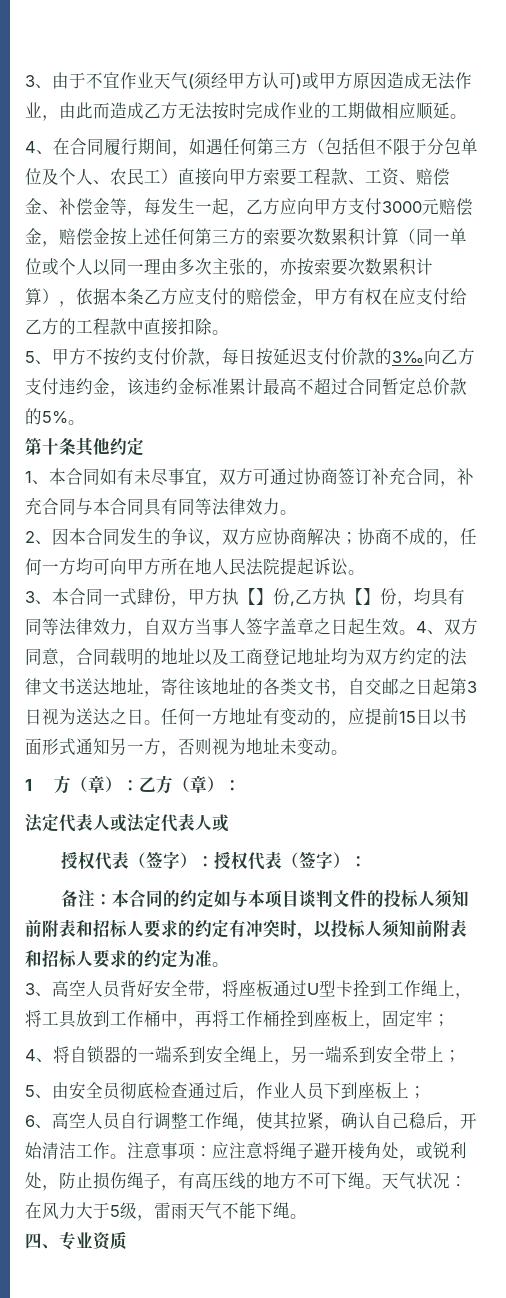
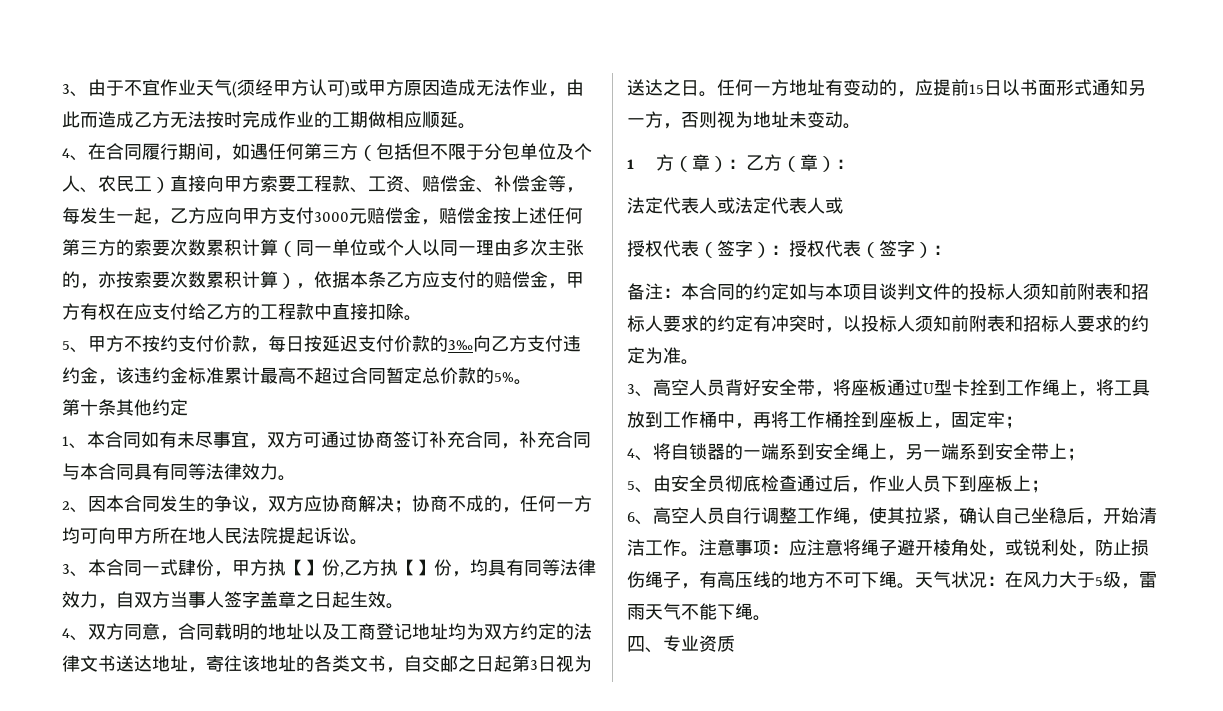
- 3、本合同一式肆份，甲方执【】份,乙方执【】份，均具有同等法律效力，自双方当事人签字盖章之日起生效。4、双方同意，合同载明的地址以及工商登记地址均为双方约定的法律文书送达地址，寄往该地址的各类文书，自交邮之日起第3日视为送达之日。
+ 3、本合同一式肆份，甲方执【】份,乙方执【】份，均具有同等法律效力，自双方当事人签字盖章之日起生效。
+ 4、双方同意，合同载明的地址以及工商登记地址均为双方约定的法律文书送达地址，寄往该地址的各类文书，自交邮之日起第3日视为送达之日。
- 6、高空人员自行调整工作绳，使其拉紧，确认自己稳后，开始清洁工作。
+ 6、高空人员自行调整工作绳，使其拉紧，确认自己坐稳后，开始清洁工作。

